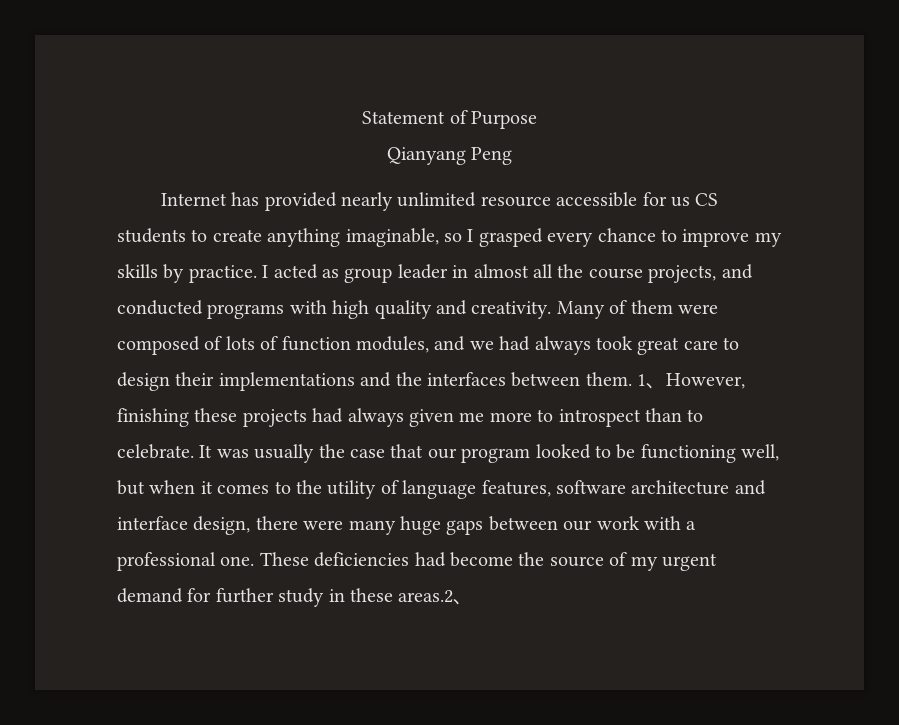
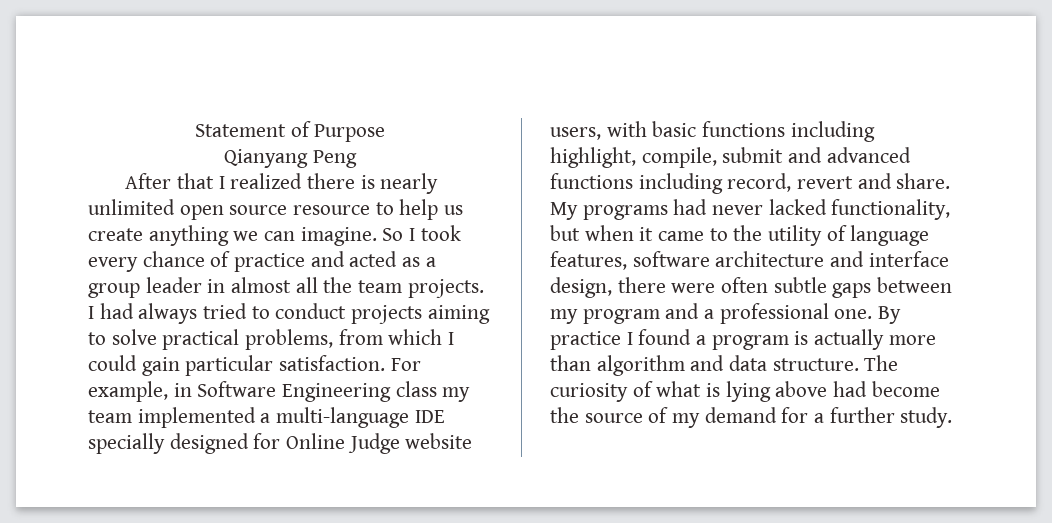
- Internet has provided nearly unlimited resource accessible for us CS students to create anything imaginable, so I grasped every chance to improve my skills by practice. I acted as group leader in almost all the course projects, and conducted programs with high quality and creativity. Many of them were composed of lots of function modules, and we had always took great care to design their implementations and the interfaces between them. 1、However, finishing these projects had always given me more to introspect than to celebrate. It was usually the case that our program looked to be functioning well, but when it comes to the utility of language features, software architecture and interface design, there were many huge gaps between our work with a professional one. These deficiencies had become the source of my urgent demand for further study in these areas.2、
+ After that I realized there is nearly unlimited open source resource to help us create anything we can imagine. So I took every chance of practice and acted as a group leader in almost all the team projects. I had always tried to conduct projects aiming to solve practical problems, from which I could gain particular satisfaction. For example, in Software Engineering class my team implemented a multi-language IDE specially designed for Online Judge website users, with basic functions including highlight, compile, submit and advanced functions including record, revert and share. My programs had never lacked functionality, but when it came to the utility of language features, software architecture and interface design, there were often subtle gaps between my program and a professional one. By practice I found a program is actually more than algorithm and data structure. The curiosity of what is lying above had become the source of my demand for a further study.

